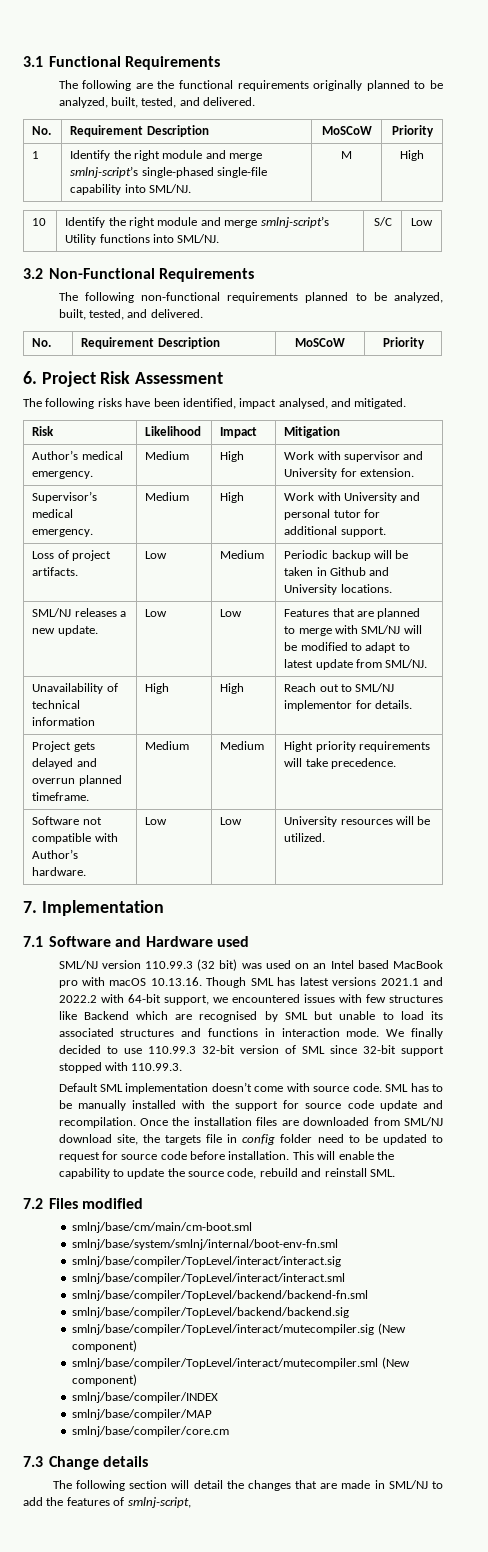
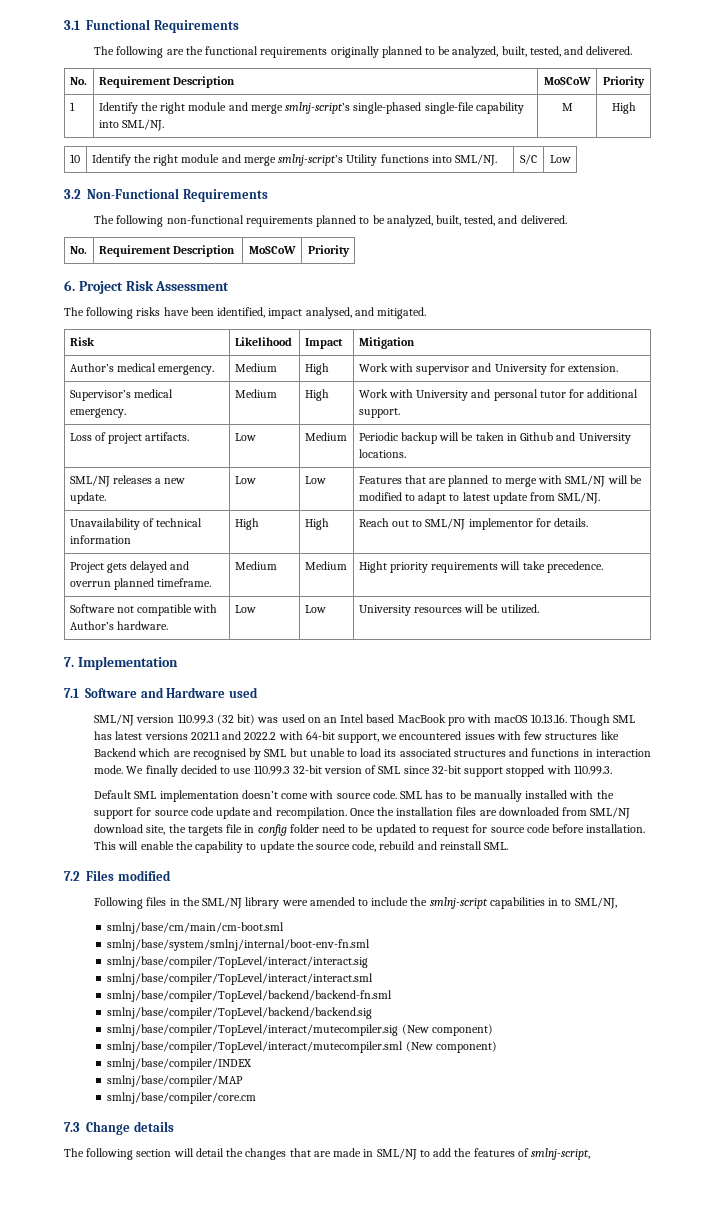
+ Following files in the SML/NJ library were amended to include the smlnj-script capabilities in to SML/NJ,

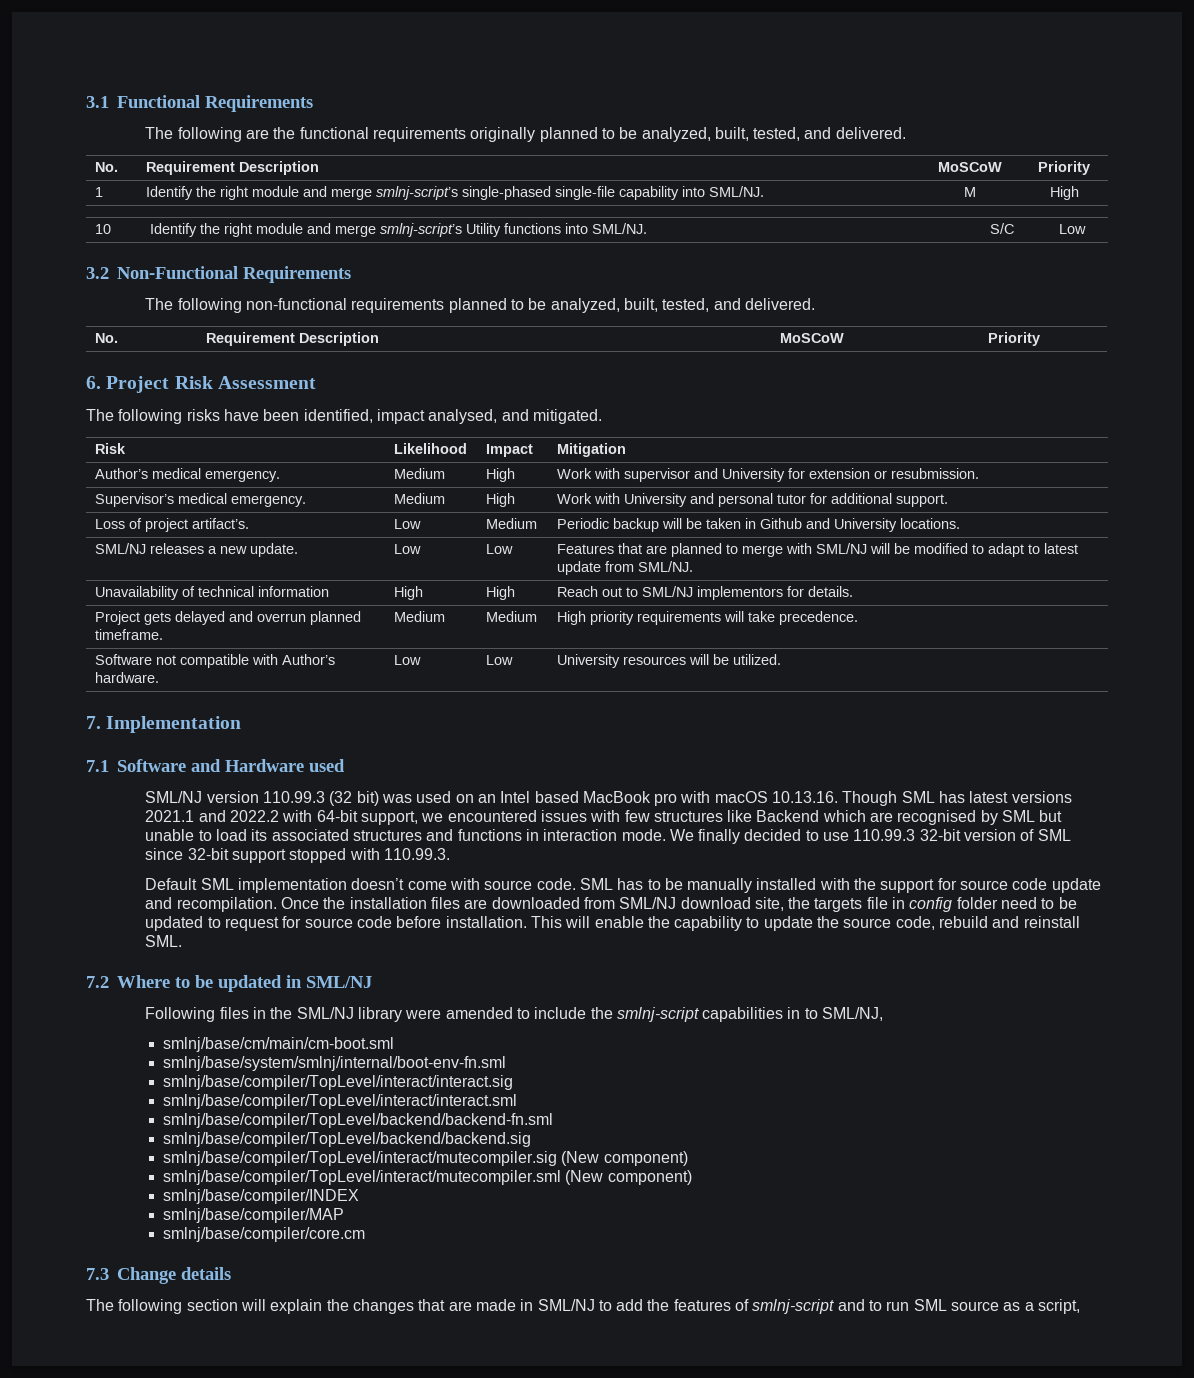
- Author’s medical emergency. | Medium | High | Work with supervisor and University for extension.
+ Author’s medical emergency. | Medium | High | Work with supervisor and University for extension or resubmission.
- Loss of project artifacts. | Low | Medium | Periodic backup will be taken in Github and University locations.
+ Loss of project artifact’s. | Low | Medium | Periodic backup will be taken in Github and University locations.
- Unavailability of technical information | High | High | Reach out to SML/NJ implementor for details.
+ Unavailability of technical information | High | High | Reach out to SML/NJ implementors for details.
- Project gets delayed and overrun planned timeframe. | Medium | Medium | Hight priority requirements will take precedence.
+ Project gets delayed and overrun planned timeframe. | Medium | Medium | High priority requirements will take precedence.
- 7.2 Files modified
+ 7.2 Where to be updated in SML/NJ
- The following section will detail the changes that are made in SML/NJ to add the features of smlnj-script,
+ The following section will explain the changes that are made in SML/NJ to add the features of smlnj-script and to run SML source as a script,

